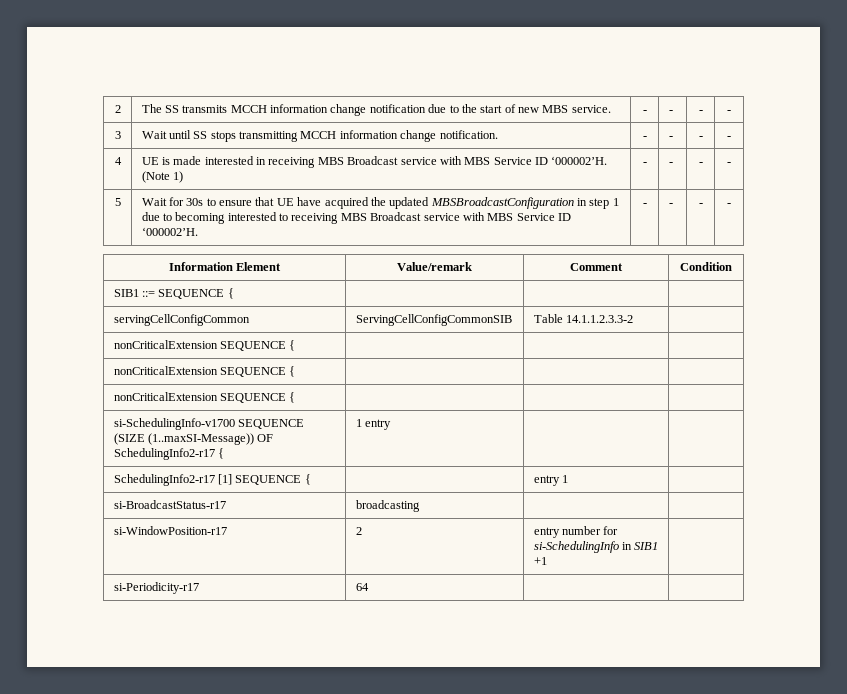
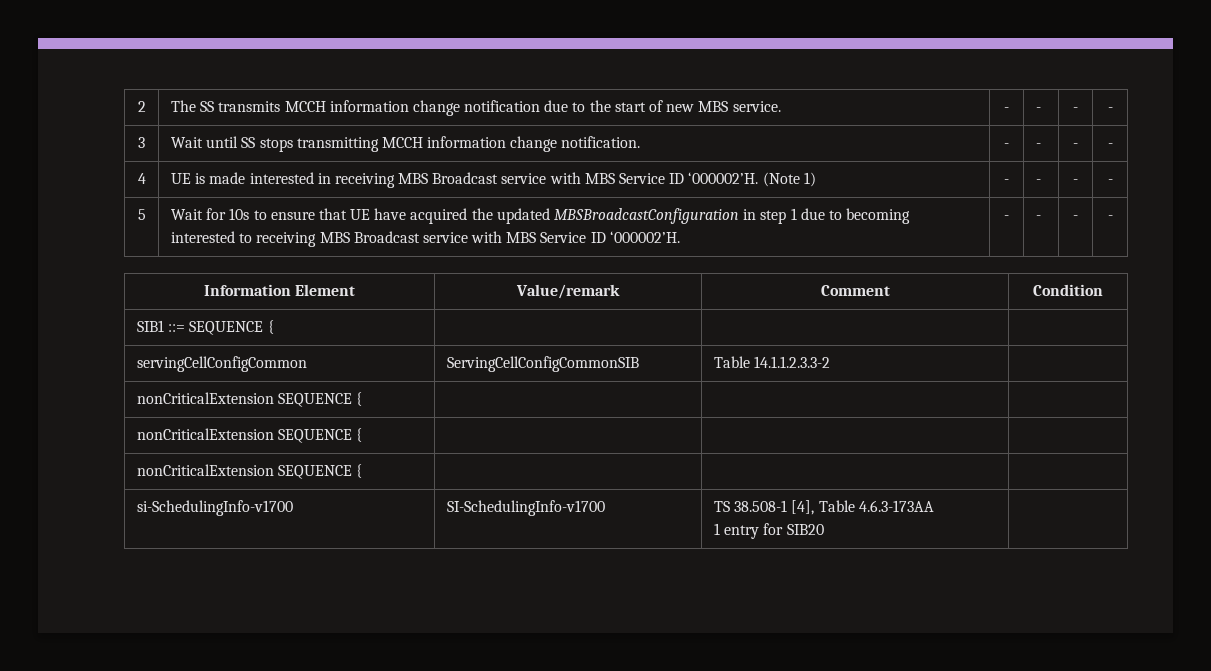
- 5 | Wait for 30s to ensure that UE have acquired the updated MBSBroadcastConfiguration in step 1 due to becoming interested to receiving MBS Broadcast service with MBS Service ID ‘000002’H. | - | - | - | -
+ 5 | Wait for 10s to ensure that UE have acquired the updated MBSBroadcastConfiguration in step 1 due to becoming interested to receiving MBS Broadcast service with MBS Service ID ‘000002’H. | - | - | - | -
- si-SchedulingInfo-v1700 SEQUENCE (SIZE (1..maxSI-Message)) OF SchedulingInfo2-r17 { | 1 entry | |
- SchedulingInfo2-r17 [1] SEQUENCE { | | entry 1 |
- si-BroadcastStatus-r17 | broadcasting | |
- si-WindowPosition-r17 | 2 | entry number for si-SchedulingInfo in SIB1 +1 |
- si-Periodicity-r17 | 64 | |
+ si-SchedulingInfo-v1700 | SI-SchedulingInfo-v1700 | TS 38.508-1 [4], Table 4.6.3-173AA
+ 1 entry for SIB20 |

